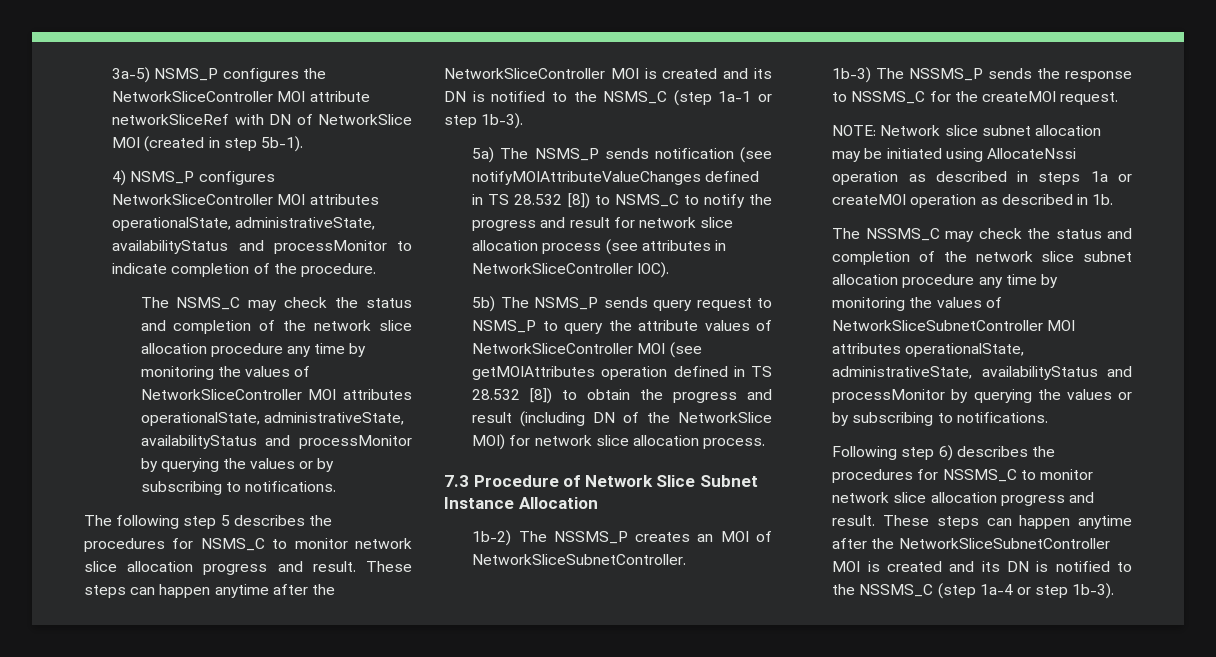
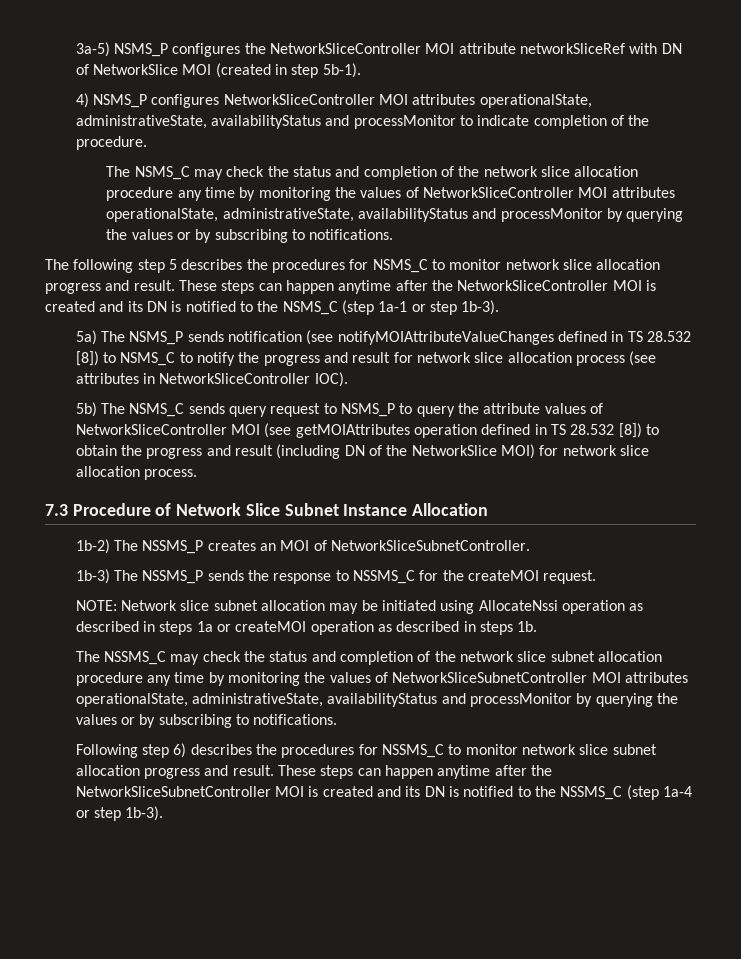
- 5b) The NSMS_P sends query request to NSMS_P to query the attribute values of NetworkSliceController MOI (see getMOIAttributes operation defined in TS 28.532 [8]) to obtain the progress and result (including DN of the NetworkSlice MOI) for network slice allocation process.
+ 5b) The NSMS_C sends query request to NSMS_P to query the attribute values of NetworkSliceController MOI (see getMOIAttributes operation defined in TS 28.532 [8]) to obtain the progress and result (including DN of the NetworkSlice MOI) for network slice allocation process.
- NOTE: Network slice subnet allocation may be initiated using AllocateNssi operation as described in steps 1a or createMOI operation as described in 1b.
+ NOTE: Network slice subnet allocation may be initiated using AllocateNssi operation as described in steps 1a or createMOI operation as described in steps 1b.
- Following step 6) describes the procedures for NSSMS_C to monitor network slice allocation progress and result.
+ Following step 6) describes the procedures for NSSMS_C to monitor network slice subnet allocation progress and result.

